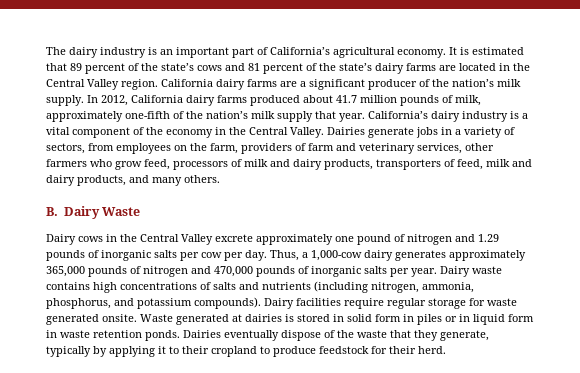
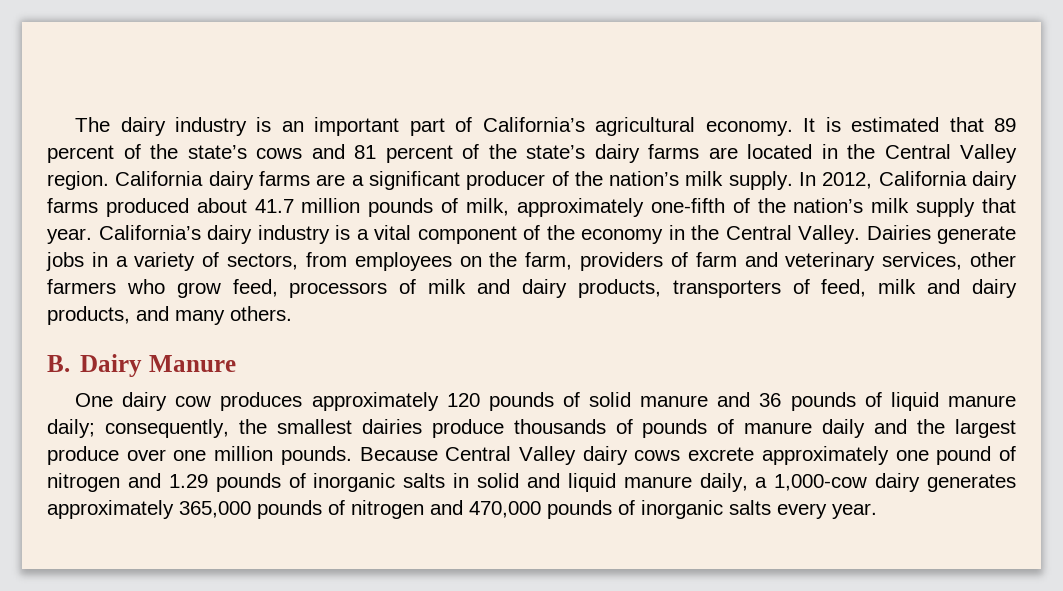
- B. Dairy Waste
- Dairy cows in the Central Valley excrete approximately one pound of nitrogen and 1.29 pounds of inorganic salts per cow per day. Thus, a 1,000-cow dairy generates approximately 365,000 pounds of nitrogen and 470,000 pounds of inorganic salts per year. Dairy waste contains high concentrations of salts and nutrients (including nitrogen, ammonia, phosphorus, and potassium compounds). Dairy facilities require regular storage for waste generated onsite. Waste generated at dairies is stored in solid form in piles or in liquid form in waste retention ponds. Dairies eventually dispose of the waste that they generate, typically by applying it to their cropland to produce feedstock for their herd.
+ B. Dairy Manure
+ One dairy cow produces approximately 120 pounds of solid manure and 36 pounds of liquid manure daily; consequently, the smallest dairies produce thousands of pounds of manure daily and the largest produce over one million pounds. Because Central Valley dairy cows excrete approximately one pound of nitrogen and 1.29 pounds of inorganic salts in solid and liquid manure daily, a 1,000-cow dairy generates approximately 365,000 pounds of nitrogen and 470,000 pounds of inorganic salts every year.

